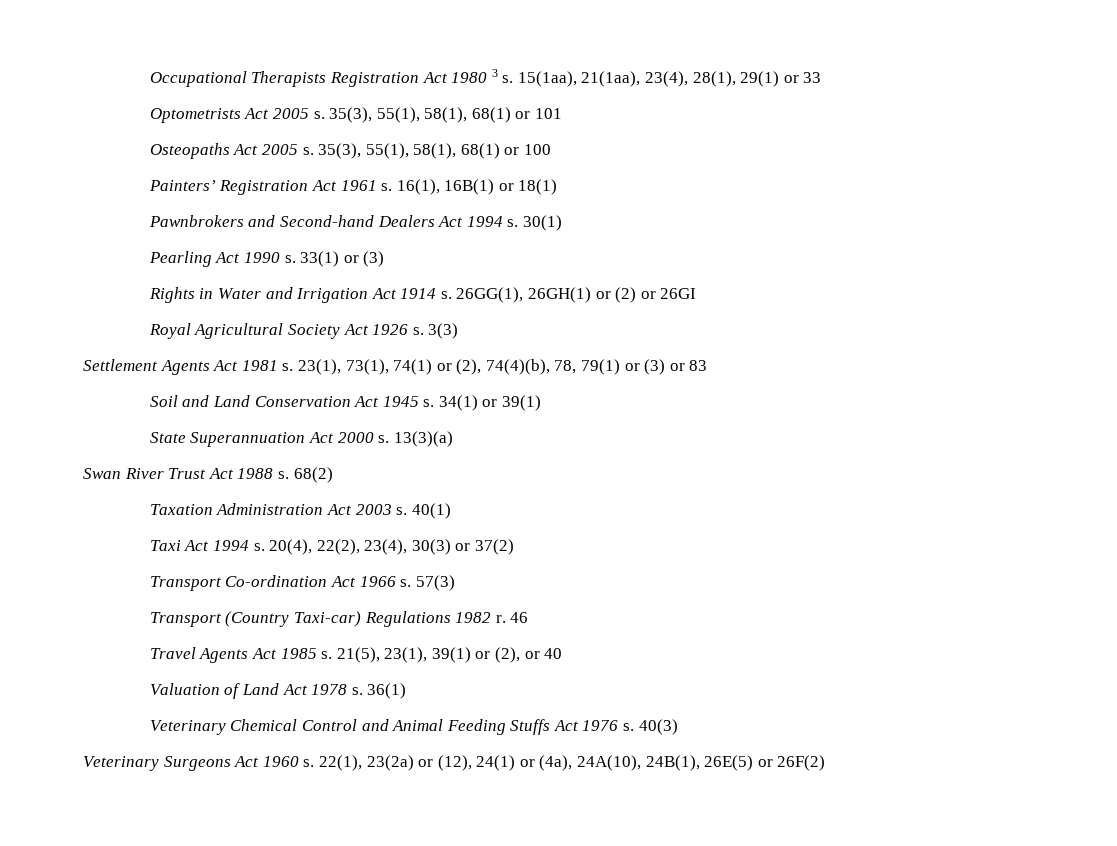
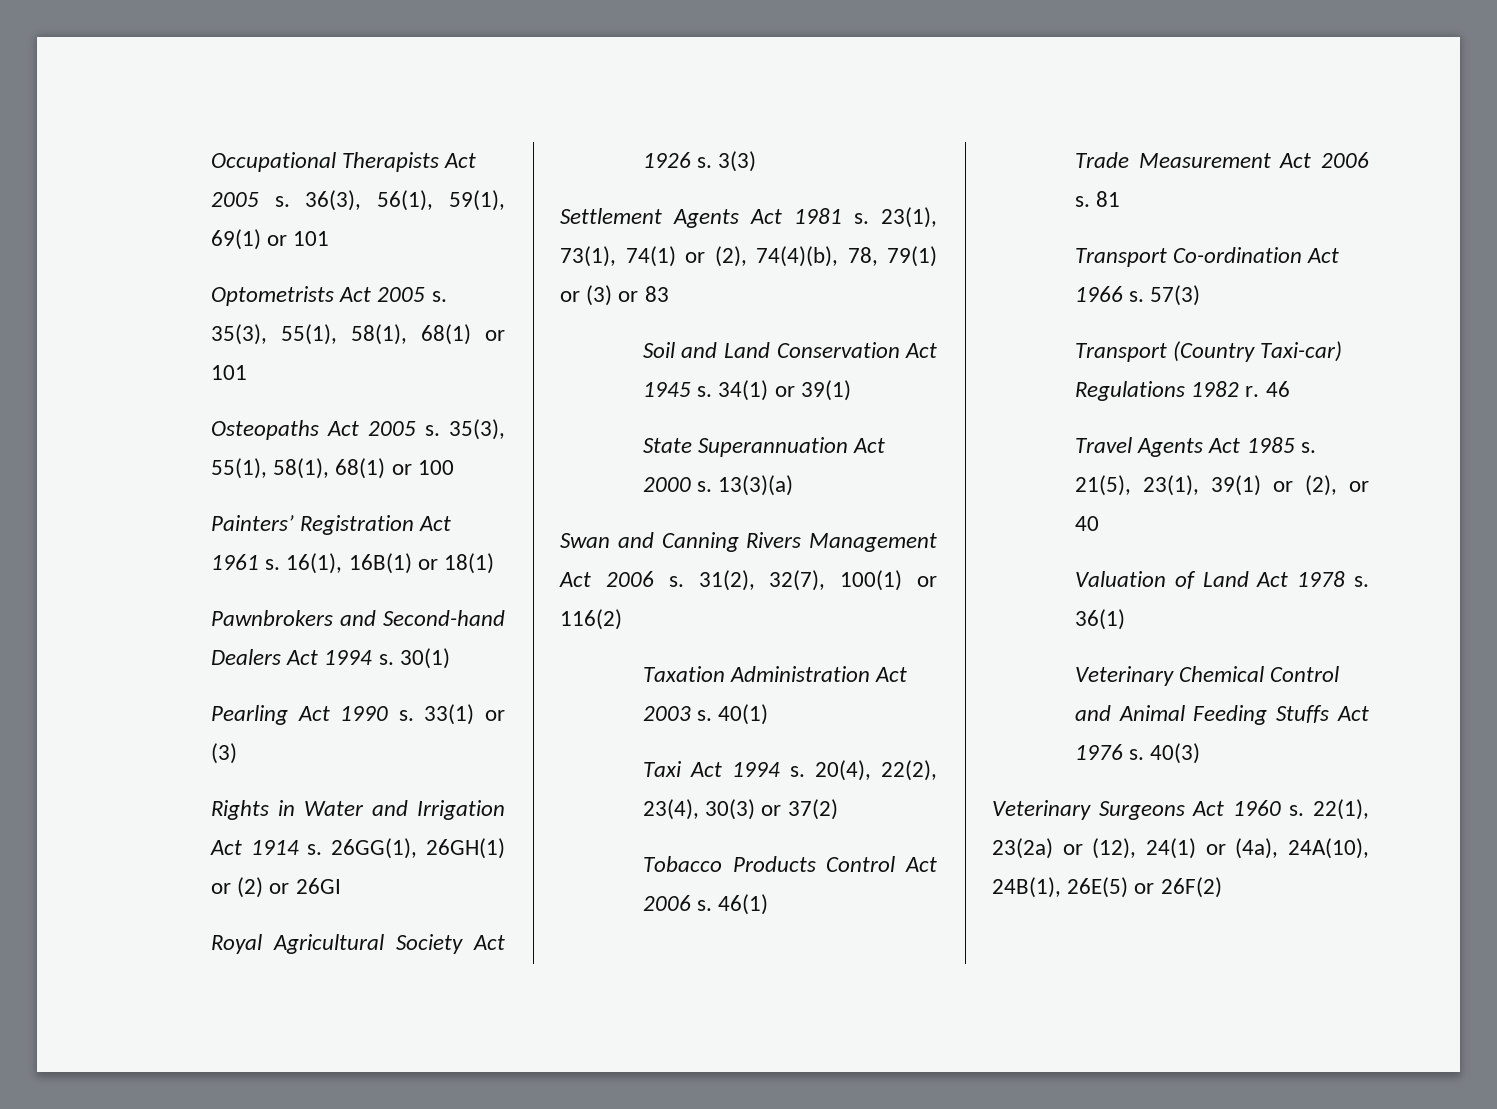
- Occupational Therapists Registration Act 1980 3 s. 15(1aa), 21(1aa), 23(4), 28(1), 29(1) or 33
+ Occupational Therapists Act 2005 s. 36(3), 56(1), 59(1), 69(1) or 101
- Swan River Trust Act 1988 s. 68(2)
+ Swan and Canning Rivers Management Act 2006 s. 31(2), 32(7), 100(1) or 116(2)
+ Tobacco Products Control Act 2006 s. 46(1)
+ Trade Measurement Act 2006 s. 81

